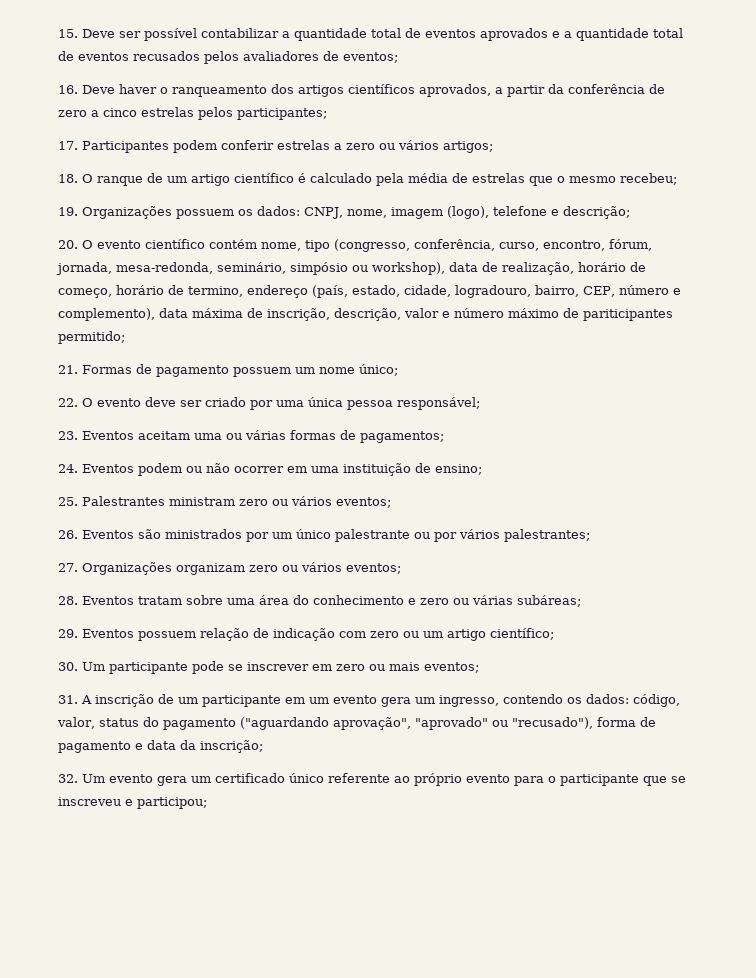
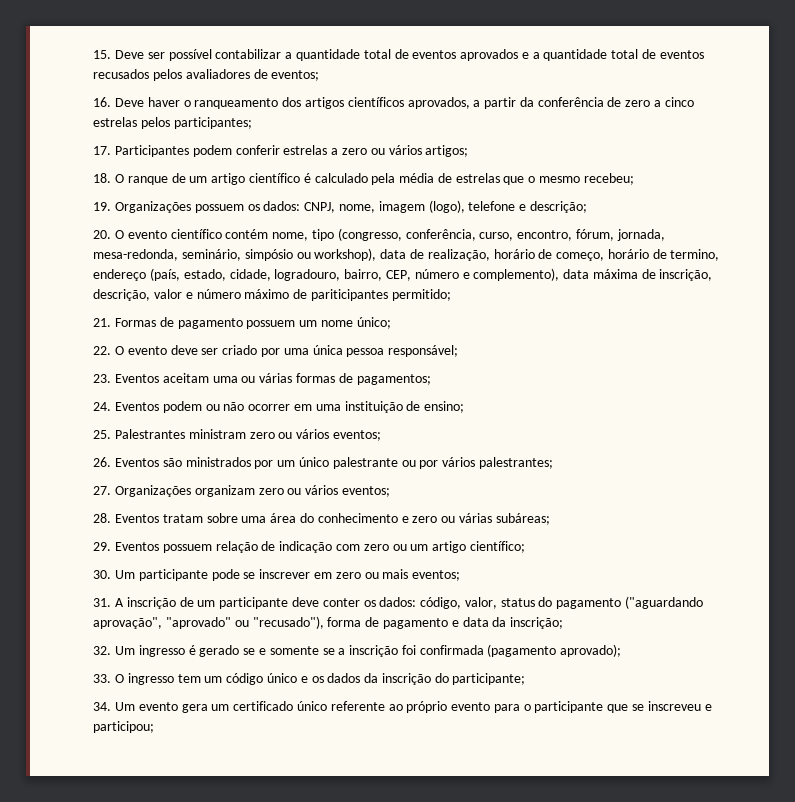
- 31. A inscrição de um participante em um evento gera um ingresso, contendo os dados: código, valor, status do pagamento ("aguardando aprovação", "aprovado" ou "recusado"), forma de pagamento e data da inscrição;
+ 31. A inscrição de um participante deve conter os dados: código, valor, status do pagamento ("aguardando aprovação", "aprovado" ou "recusado"), forma de pagamento e data da inscrição;
- 32. Um evento gera um certificado único referente ao próprio evento para o participante que se inscreveu e participou;
+ 32. Um ingresso é gerado se e somente se a inscrição foi confirmada (pagamento aprovado);
+ 33. O ingresso tem um código único e os dados da inscrição do participante;
+ 34. Um evento gera um certificado único referente ao próprio evento para o participante que se inscreveu e participou;

